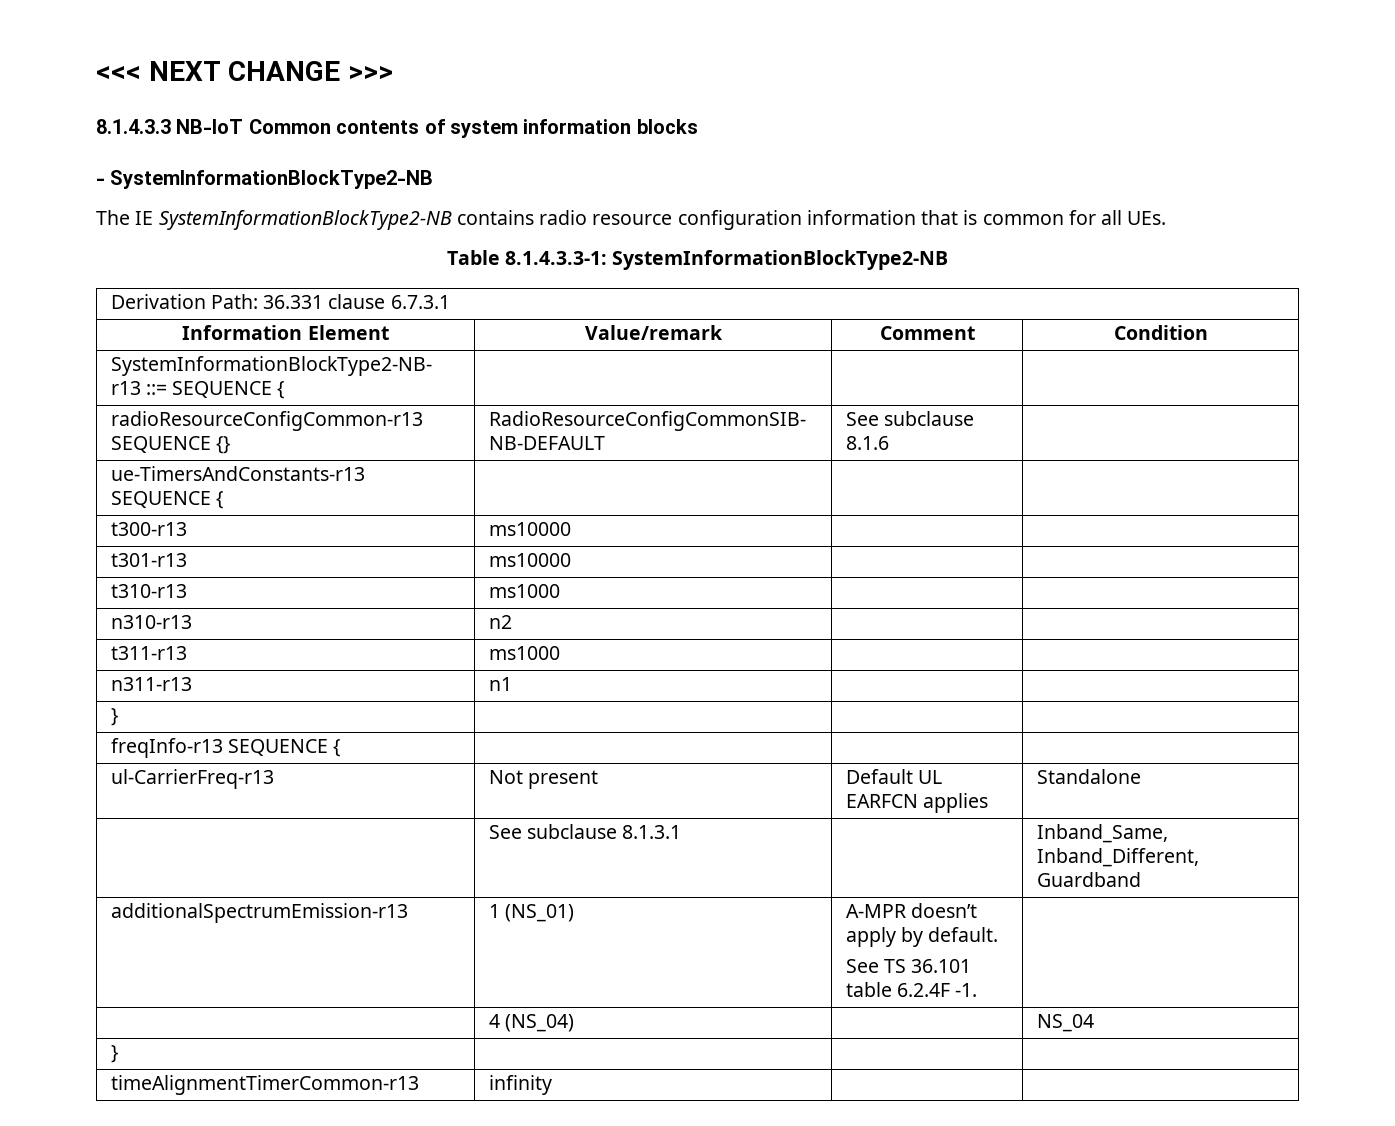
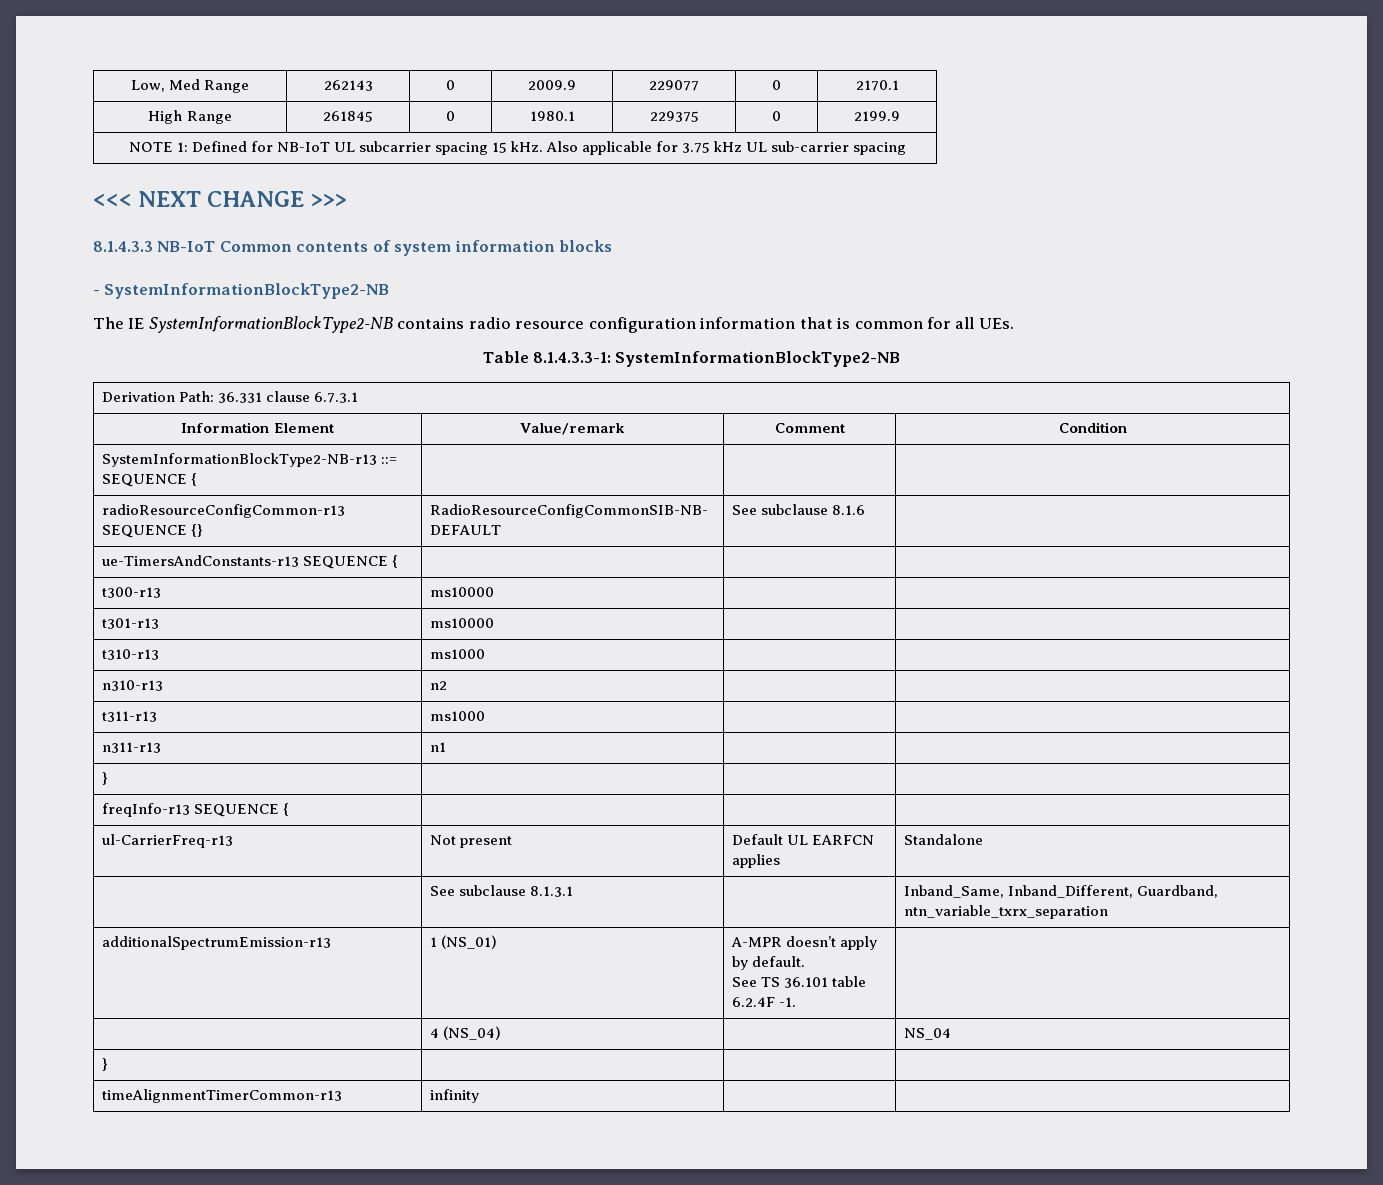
+ Low, Med Range | 262143 | 0 | 2009.9 | 229077 | 0 | 2170.1
+ High Range | 261845 | 0 | 1980.1 | 229375 | 0 | 2199.9
+ NOTE 1: Defined for NB-IoT UL subcarrier spacing 15 kHz. Also applicable for 3.75 kHz UL sub-carrier spacing
- | See subclause 8.1.3.1 | | Inband_Same, Inband_Different, Guardband
+ | See subclause 8.1.3.1 | | Inband_Same, Inband_Different, Guardband, ntn_variable_txrx_separation

